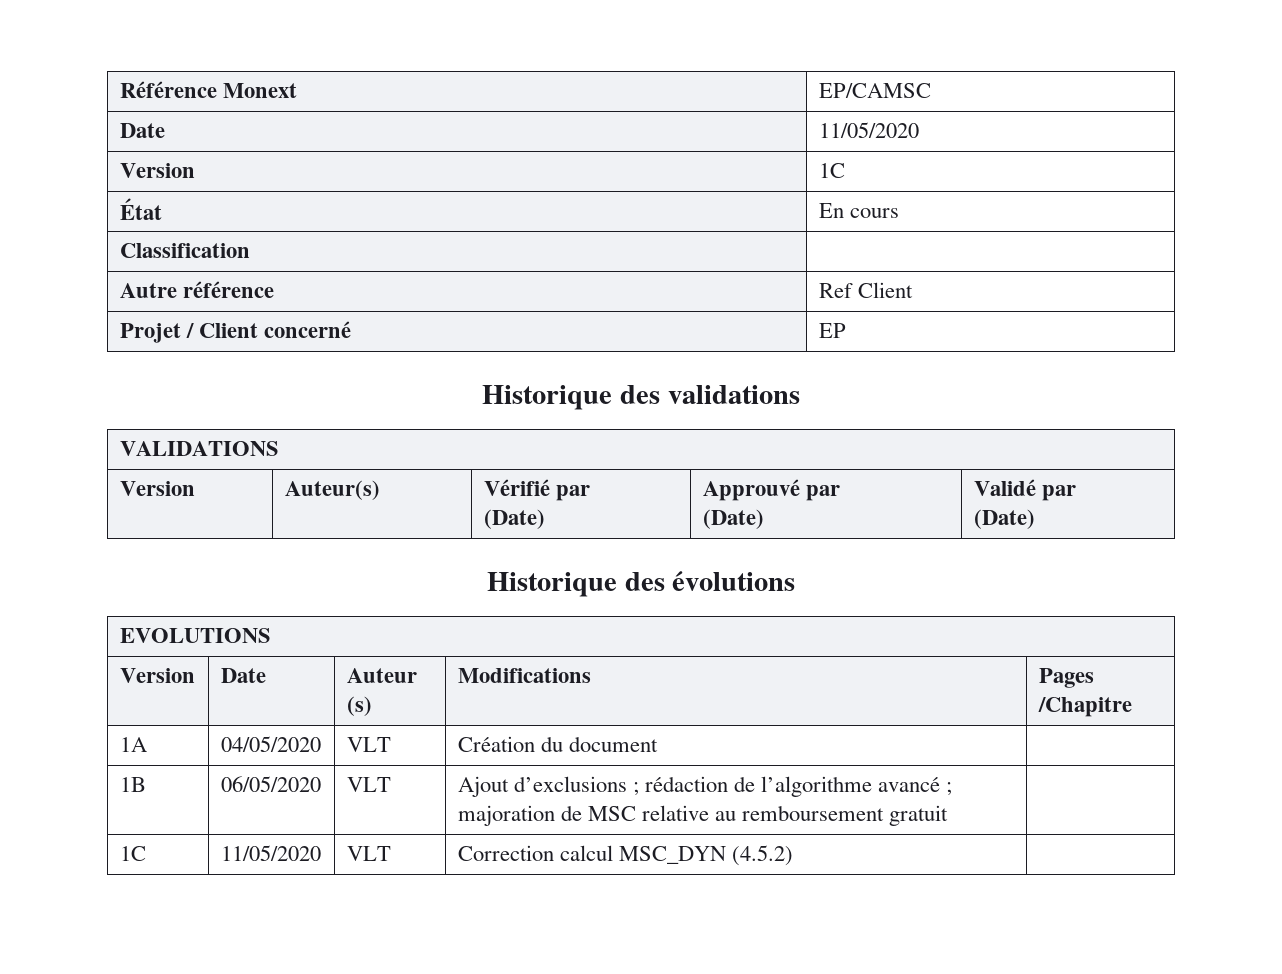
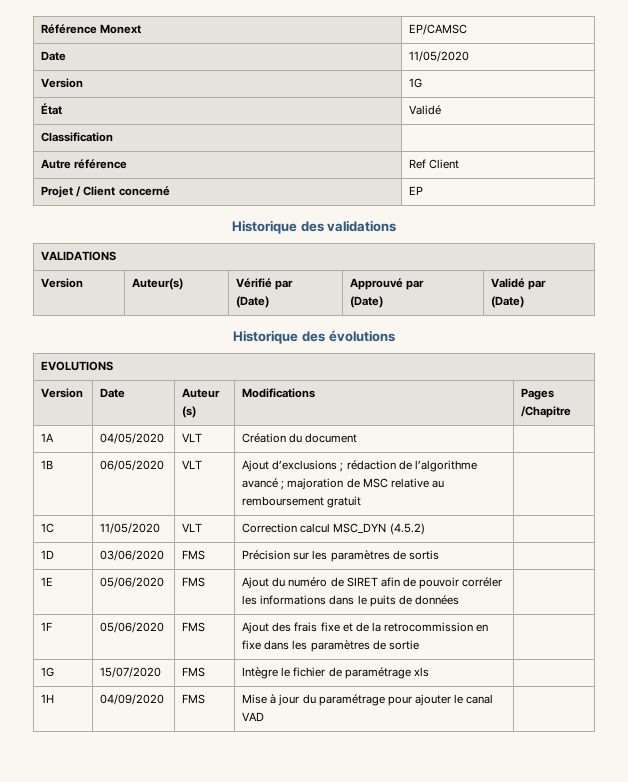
- Version | 1C
+ Version | 1G
- État | En cours
+ État | Validé
+ 1D | 03/06/2020 | FMS | Précision sur les paramètres de sortis |
+ 1E | 05/06/2020 | FMS | Ajout du numéro de SIRET afin de pouvoir corréler les informations dans le puits de données |
+ 1F | 05/06/2020 | FMS | Ajout des frais fixe et de la retrocommission en fixe dans les paramètres de sortie |
+ 1G | 15/07/2020 | FMS | Intègre le fichier de paramétrage xls |
+ 1H | 04/09/2020 | FMS | Mise à jour du paramétrage pour ajouter le canal VAD |

